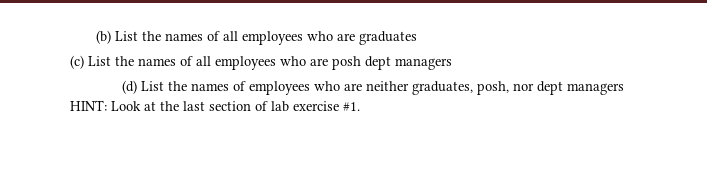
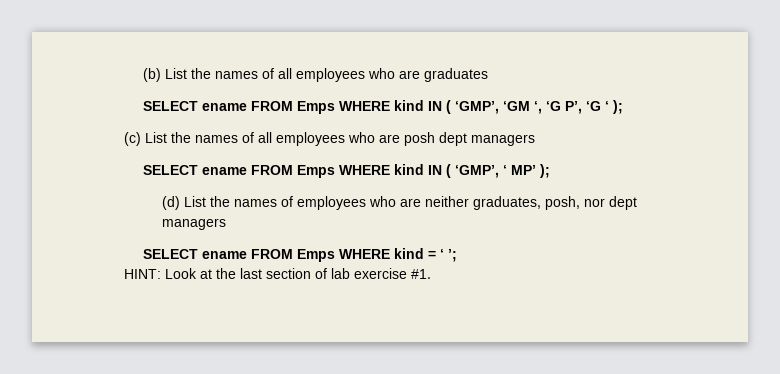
+ SELECT ename FROM Emps WHERE kind IN ( ‘GMP’, ‘GM ‘, ‘G P’, ‘G ‘ );
+ SELECT ename FROM Emps WHERE kind IN ( ‘GMP’, ‘ MP’ );
+ SELECT ename FROM Emps WHERE kind = ‘ ’;

